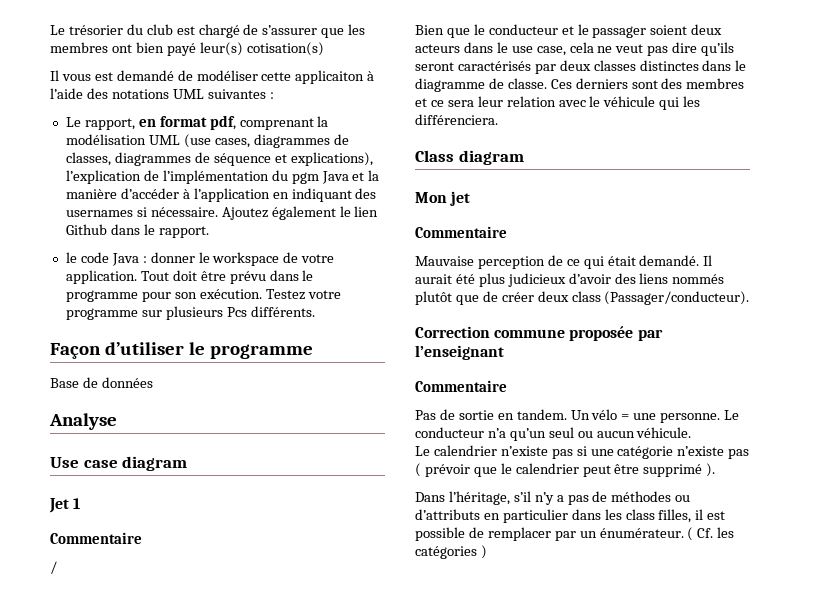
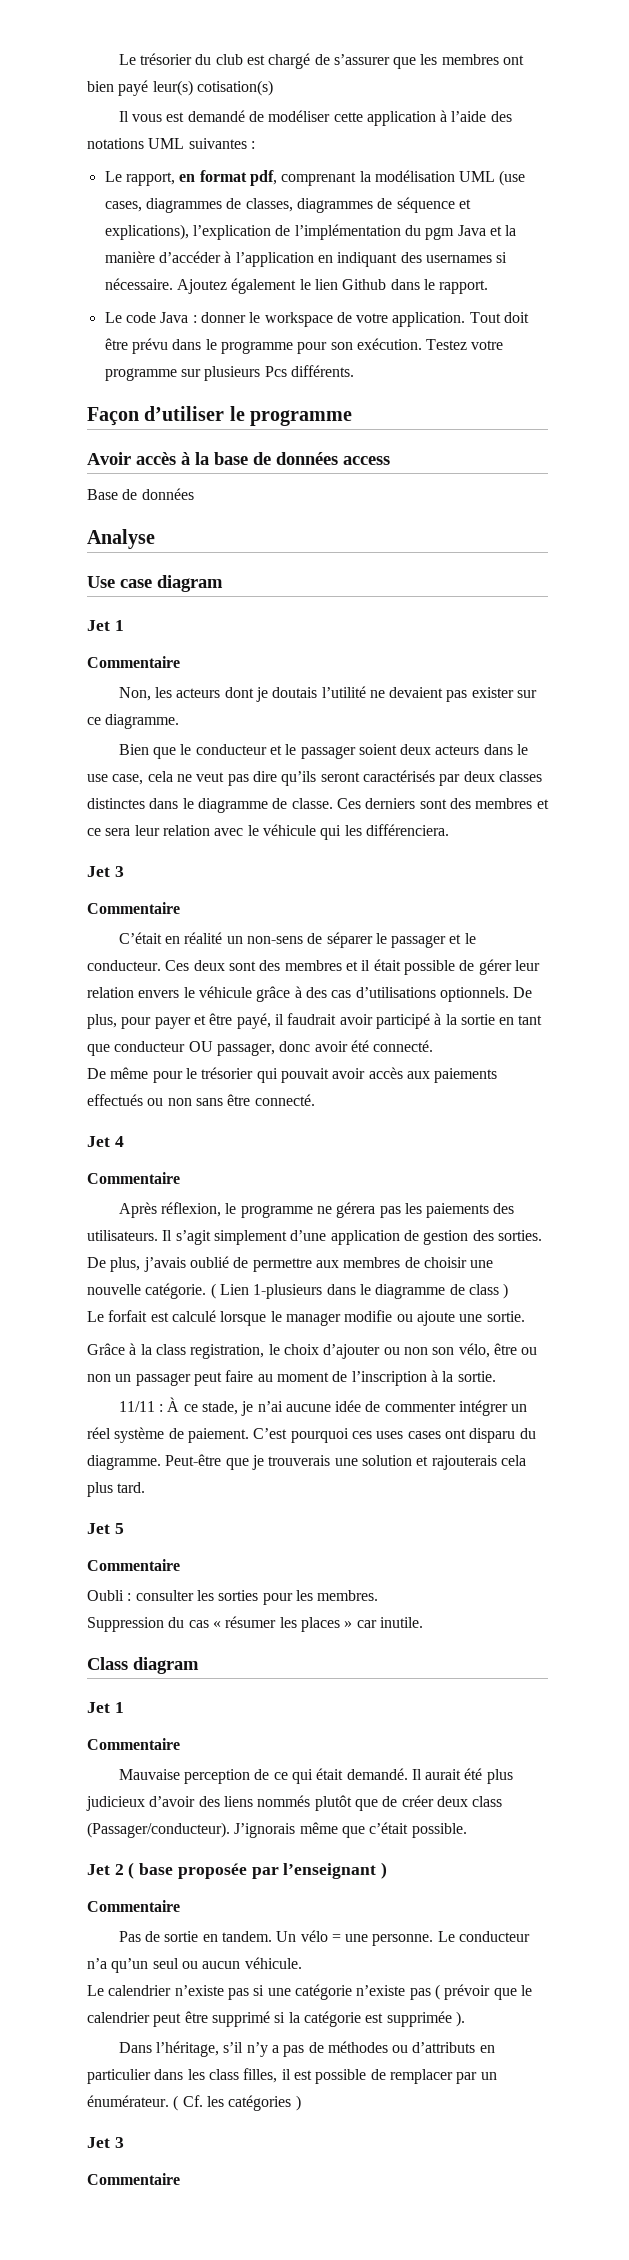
- Il vous est demandé de modéliser cette applicaiton à l’aide des notations UML suivantes :
+ Il vous est demandé de modéliser cette application à l’aide des notations UML suivantes :
- le code Java : donner le workspace de votre application.
+ Le code Java : donner le workspace de votre application.
+ Avoir accès à la base de données access
- /
+ Non, les acteurs dont je doutais l’utilité ne devaient pas exister sur ce diagramme.
  Ces derniers sont des membres et ce sera leur relation avec le véhicule qui les différenciera.
+ Jet 3
+ Commentaire
+ C’était en réalité un non-sens de séparer le passager et le conducteur. Ces deux sont des membres et il était possible de gérer leur relation envers le véhicule grâce à des cas d’utilisations optionnels. De plus, pour payer et être payé, il faudrait avoir participé à la sortie en tant que conducteur OU passager, donc avoir été connecté.
+ De même pour le trésorier qui pouvait avoir accès aux paiements effectués ou non sans être connecté.
+ Jet 4
+ Commentaire
+ Après réflexion, le programme ne gérera pas les paiements des utilisateurs. Il s’agit simplement d’une application de gestion des sorties. De plus, j’avais oublié de permettre aux membres de choisir une nouvelle catégorie. ( Lien 1-plusieurs dans le diagramme de class )
+ Le forfait est calculé lorsque le manager modifie ou ajoute une sortie.
+ Grâce à la class registration, le choix d’ajouter ou non son vélo, être ou non un passager peut faire au moment de l’inscription à la sortie.
+ 11/11 : À ce stade, je n’ai aucune idée de commenter intégrer un réel système de paiement. C’est pourquoi ces uses cases ont disparu du diagramme. Peut-être que je trouverais une solution et rajouterais cela plus tard.
+ Jet 5
+ Commentaire
+ Oubli : consulter les sorties pour les membres.
+ Suppression du cas « résumer les places » car inutile.
  Class diagram
- Mon jet
+ Jet 1
- Il aurait été plus judicieux d’avoir des liens nommés plutôt que de créer deux class (Passager/conducteur).
- Correction commune proposée par l’enseignant
+ Il aurait été plus judicieux d’avoir des liens nommés plutôt que de créer deux class (Passager/conducteur). J’ignorais même que c’était possible.
+ Jet 2 ( base proposée par l’enseignant )
- Le calendrier n’existe pas si une catégorie n’existe pas ( prévoir que le calendrier peut être supprimé ).
+ Le calendrier n’existe pas si une catégorie n’existe pas ( prévoir que le calendrier peut être supprimé si la catégorie est supprimée ).
  ( Cf. les catégories )
+ Jet 3
+ Commentaire

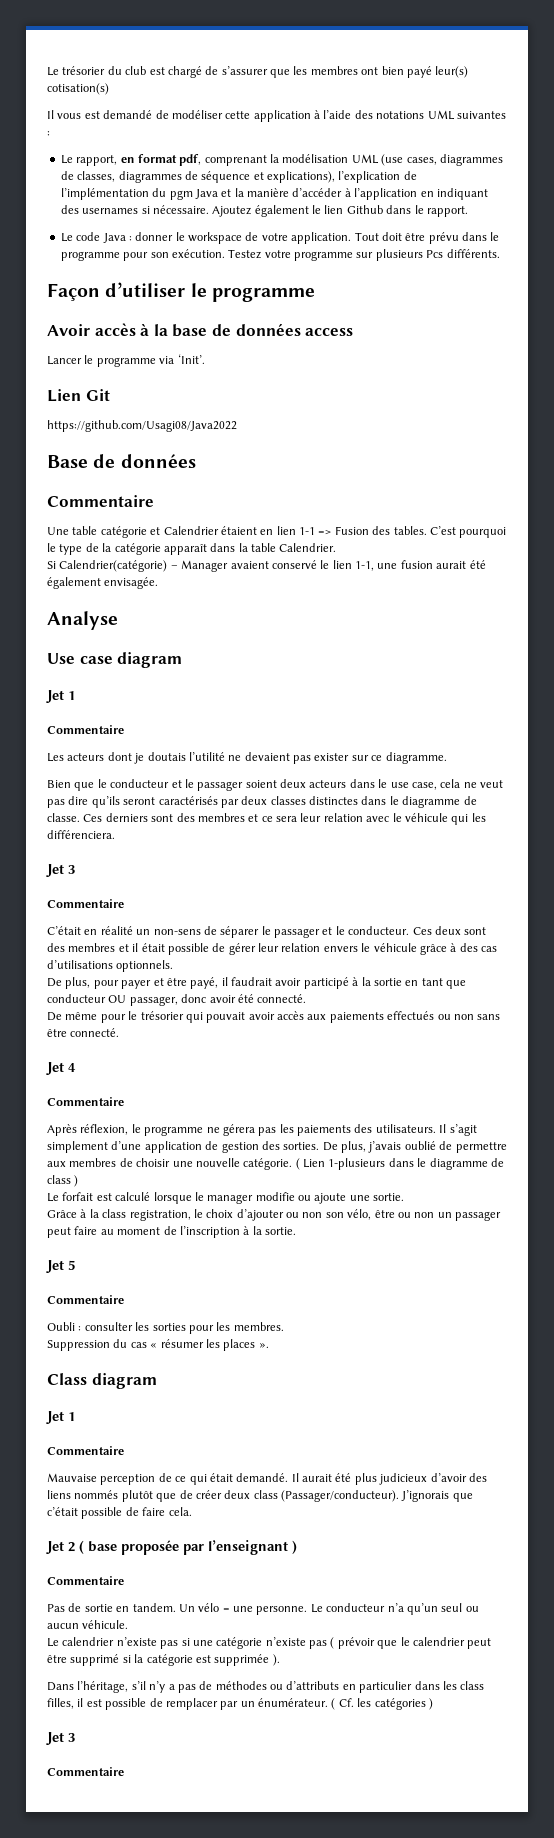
+ Lancer le programme via ‘Init’.
+ Lien Git
+ https://github.com/Usagi08/Java2022
  Base de données
+ Commentaire
+ Une table catégorie et Calendrier étaient en lien 1-1 => Fusion des tables. C’est pourquoi le type de la catégorie apparaît dans la table Calendrier.
+ Si Calendrier(catégorie) – Manager avaient conservé le lien 1-1, une fusion aurait été également envisagée.
- Non, les acteurs dont je doutais l’utilité ne devaient pas exister sur ce diagramme.
+ Les acteurs dont je doutais l’utilité ne devaient pas exister sur ce diagramme.
- Ces deux sont des membres et il était possible de gérer leur relation envers le véhicule grâce à des cas d’utilisations optionnels. De plus, pour payer et être payé, il faudrait avoir participé à la sortie en tant que conducteur OU passager, donc avoir été connecté.
+ Ces deux sont des membres et il était possible de gérer leur relation envers le véhicule grâce à des cas d’utilisations optionnels.
+ De plus, pour payer et être payé, il faudrait avoir participé à la sortie en tant que conducteur OU passager, donc avoir été connecté.
- 11/11 : À ce stade, je n’ai aucune idée de commenter intégrer un réel système de paiement. C’est pourquoi ces uses cases ont disparu du diagramme. Peut-être que je trouverais une solution et rajouterais cela plus tard.
- Suppression du cas « résumer les places » car inutile.
+ Suppression du cas « résumer les places ».
- J’ignorais même que c’était possible.
+ J’ignorais que c’était possible de faire cela.

